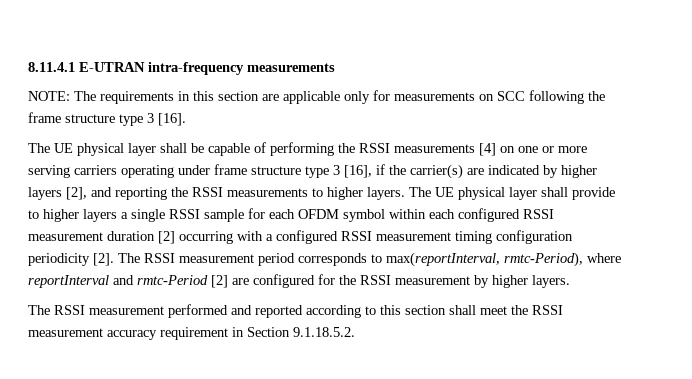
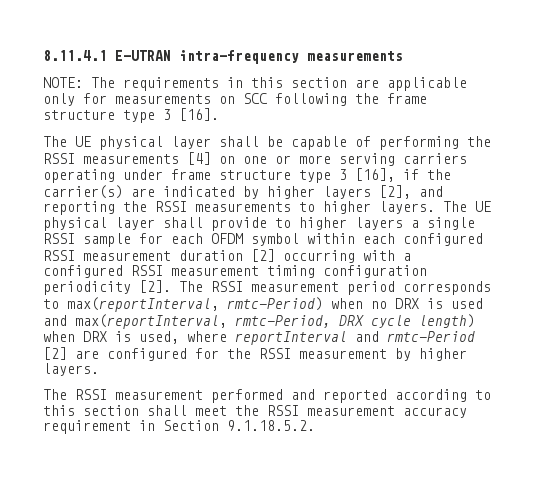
- The RSSI measurement period corresponds to max(reportInterval, rmtc-Period), where reportInterval and rmtc-Period [2] are configured for the RSSI measurement by higher layers.
+ The RSSI measurement period corresponds to max(reportInterval, rmtc-Period) when no DRX is used and max(reportInterval, rmtc-Period, DRX cycle length) when DRX is used, where reportInterval and rmtc-Period [2] are configured for the RSSI measurement by higher layers.

